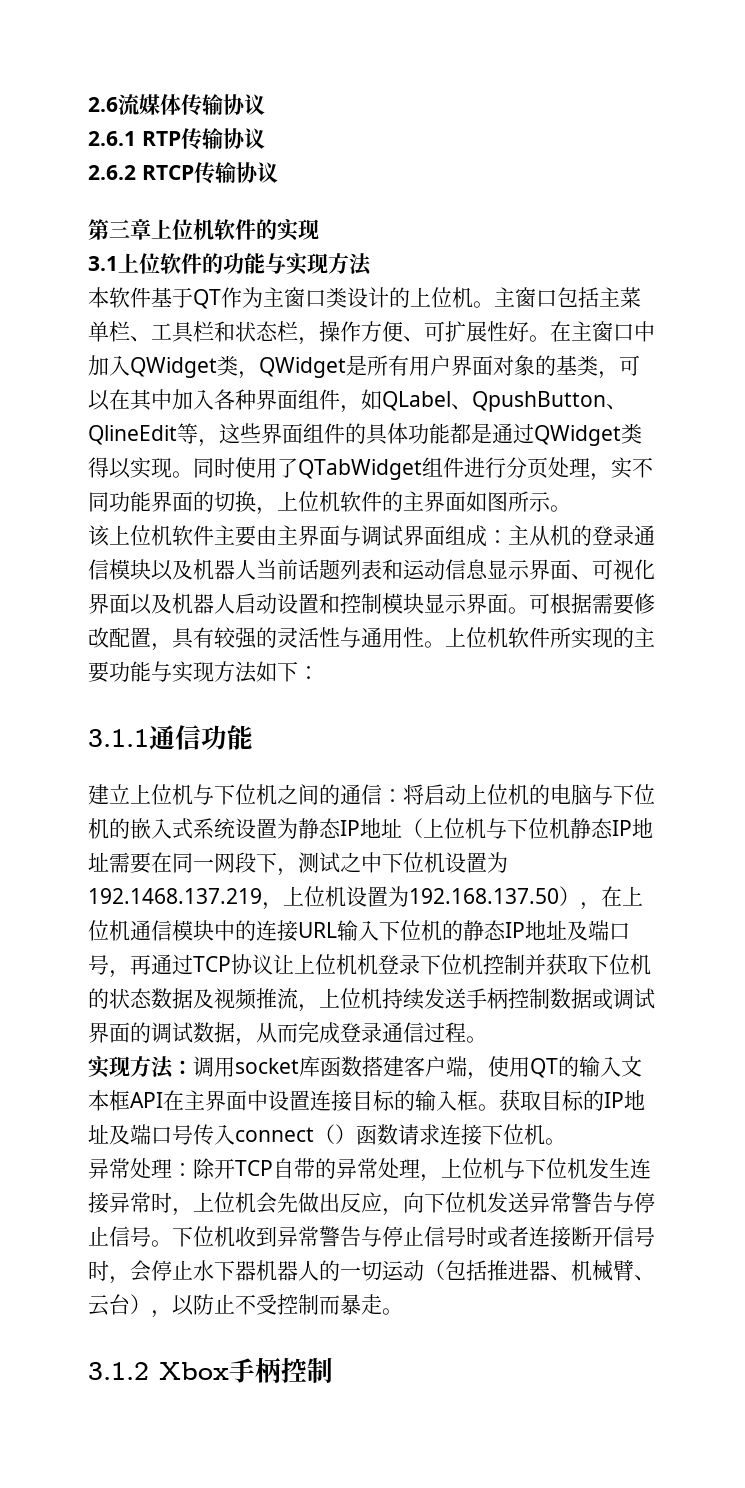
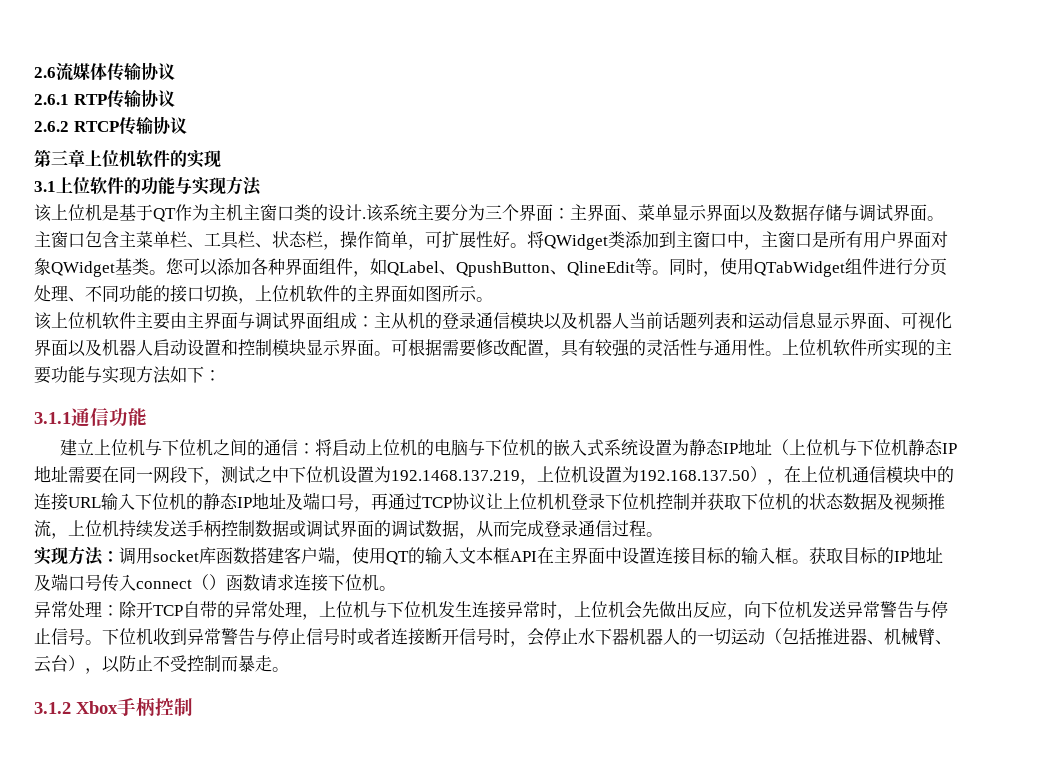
- 本软件基于QT作为主窗口类设计的上位机。
+ 该上位机是基于QT作为主机主窗口类的设计.该系统主要分为三个界面：主界面、菜单显示界面以及数据存储与调试界面。
- 主窗口包括主菜单栏、工具栏和状态栏，操作方便、可扩展性好。
+ 主窗口包含主菜单栏、工具栏、状态栏，操作简单，可扩展性好。
- 在主窗口中加入QWidget类，QWidget是所有用户界面对象的基类，可以在其中加入各种界面组件，如QLabel、QpushButton、QlineEdit等，这些界面组件的具体功能都是通过QWidget类得以实现。同时使用了QTabWidget组件进行分页处理，实不同功能界面的切换，上位机软件的主界面如图所示。
+ 将QWidget类添加到主窗口中，主窗口是所有用户界面对象QWidget基类。您可以添加各种界面组件，如QLabel、QpushButton、QlineEdit等。同时，使用QTabWidget组件进行分页处理、不同功能的接口切换，上位机软件的主界面如图所示。

